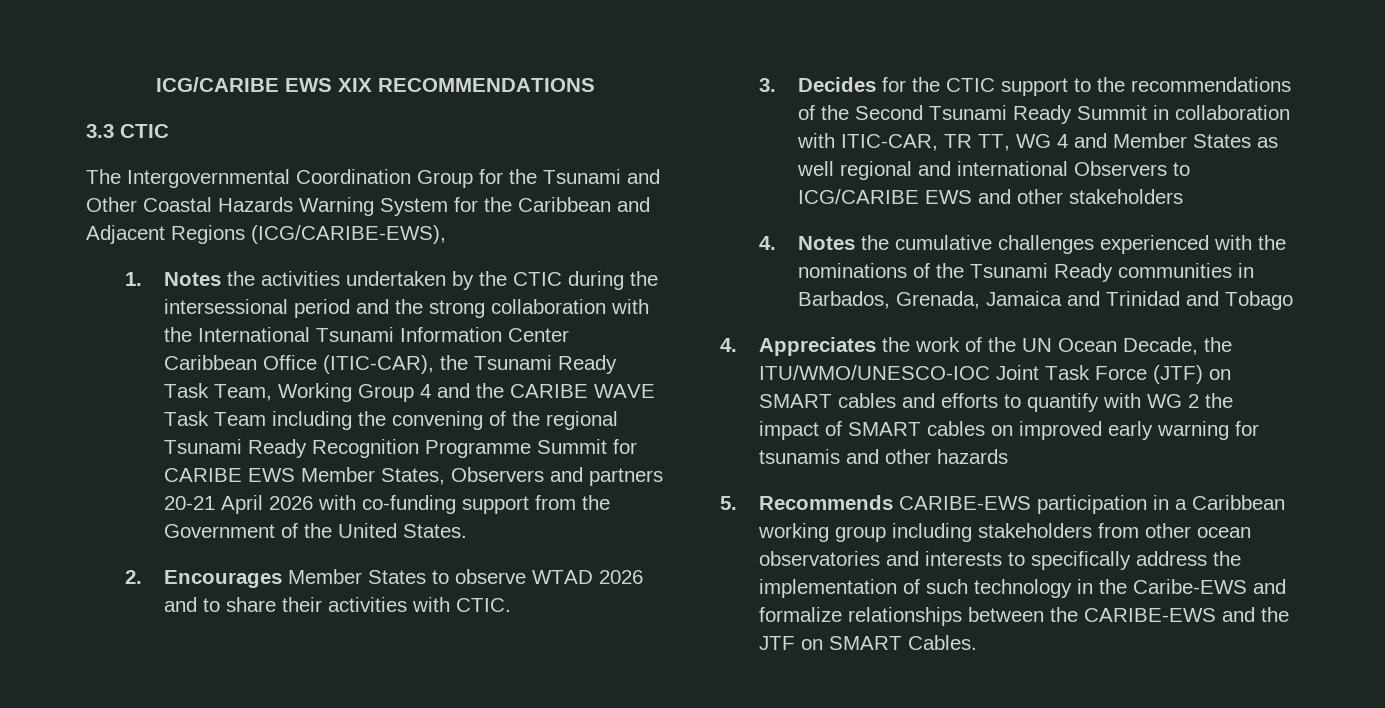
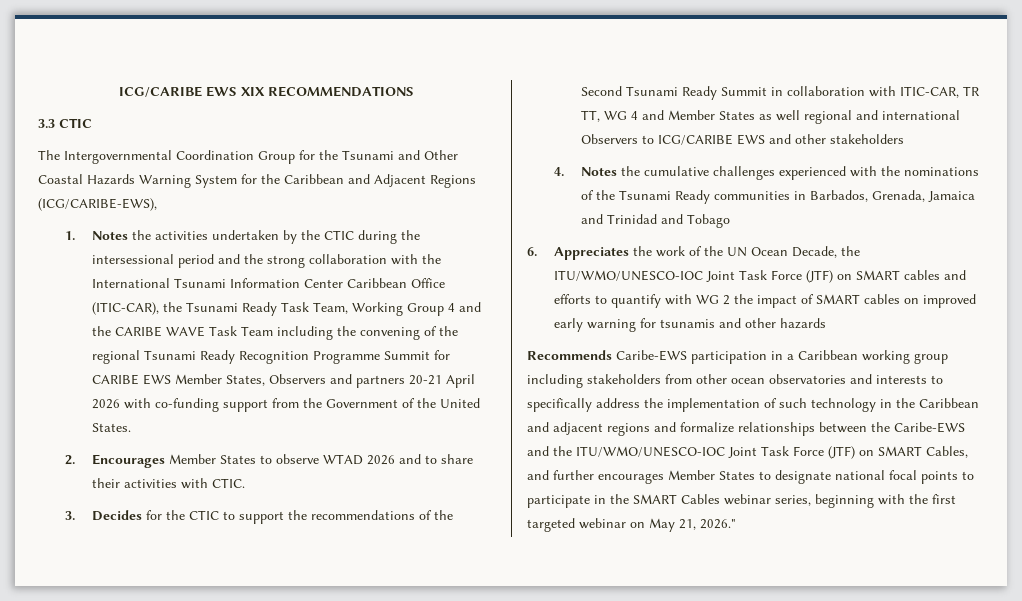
- 3. Decides for the CTIC support to the recommendations of the Second Tsunami Ready Summit in collaboration with ITIC-CAR, TR TT, WG 4 and Member States as well regional and international Observers to ICG/CARIBE EWS and other stakeholders
+ 3. Decides for the CTIC to support the recommendations of the Second Tsunami Ready Summit in collaboration with ITIC-CAR, TR TT, WG 4 and Member States as well regional and international Observers to ICG/CARIBE EWS and other stakeholders
- 4. Appreciates the work of the UN Ocean Decade, the ITU/WMO/UNESCO-IOC Joint Task Force (JTF) on SMART cables and efforts to quantify with WG 2 the impact of SMART cables on improved early warning for tsunamis and other hazards
+ 6. Appreciates the work of the UN Ocean Decade, the ITU/WMO/UNESCO-IOC Joint Task Force (JTF) on SMART cables and efforts to quantify with WG 2 the impact of SMART cables on improved early warning for tsunamis and other hazards
- 5. Recommends CARIBE-EWS participation in a Caribbean working group including stakeholders from other ocean observatories and interests to specifically address the implementation of such technology in the Caribe-EWS and formalize relationships between the CARIBE-EWS and the JTF on SMART Cables.
+ Recommends Caribe-EWS participation in a Caribbean working group including stakeholders from other ocean observatories and interests to specifically address the implementation of such technology in the Caribbean and adjacent regions and formalize relationships between the Caribe-EWS and the ITU/WMO/UNESCO-IOC Joint Task Force (JTF) on SMART Cables, and further encourages Member States to designate national focal points to participate in the SMART Cables webinar series, beginning with the first targeted webinar on May 21, 2026."

